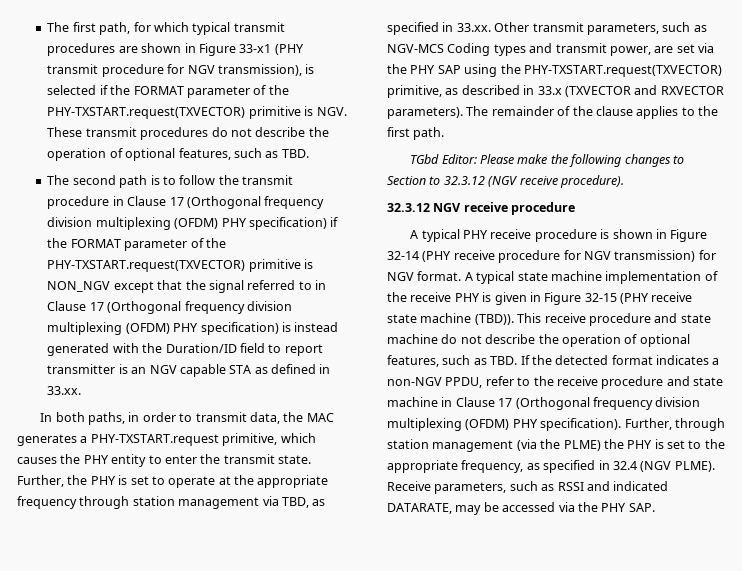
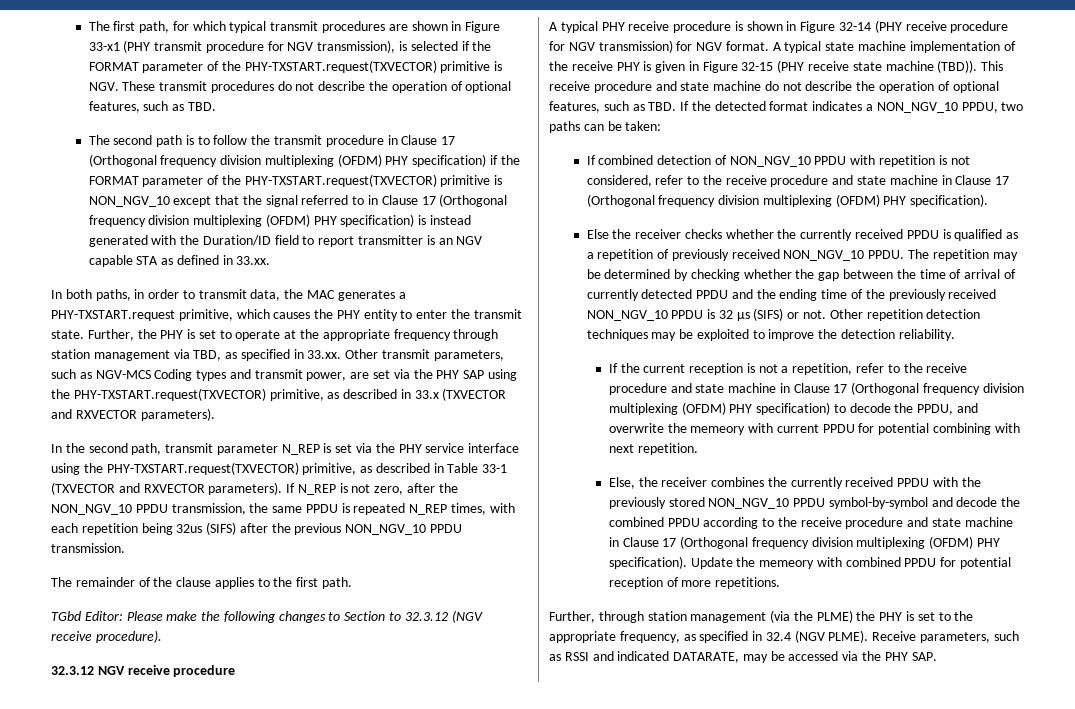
- The second path is to follow the transmit procedure in Clause 17 (Orthogonal frequency division multiplexing (OFDM) PHY specification) if the FORMAT parameter of the PHY-TXSTART.request(TXVECTOR) primitive is NON_NGV except that the signal referred to in Clause 17 (Orthogonal frequency division multiplexing (OFDM) PHY specification) is instead generated with the Duration/ID field to report transmitter is an NGV capable STA as defined in 33.xx.
+ The second path is to follow the transmit procedure in Clause 17 (Orthogonal frequency division multiplexing (OFDM) PHY specification) if the FORMAT parameter of the PHY-TXSTART.request(TXVECTOR) primitive is NON_NGV_10 except that the signal referred to in Clause 17 (Orthogonal frequency division multiplexing (OFDM) PHY specification) is instead generated with the Duration/ID field to report transmitter is an NGV capable STA as defined in 33.xx.
- Further, the PHY is set to operate at the appropriate frequency through station management via TBD, as specified in 33.xx. Other transmit parameters, such as NGV-MCS Coding types and transmit power, are set via the PHY SAP using the PHY-TXSTART.request(TXVECTOR) primitive, as described in 33.x (TXVECTOR and RXVECTOR parameters). The remainder of the clause applies to the first path.
+ Further, the PHY is set to operate at the appropriate frequency through station management via TBD, as specified in 33.xx. Other transmit parameters, such as NGV-MCS Coding types and transmit power, are set via the PHY SAP using the PHY-TXSTART.request(TXVECTOR) primitive, as described in 33.x (TXVECTOR and RXVECTOR parameters).
+ In the second path, transmit parameter N_REP is set via the PHY service interface using the PHY-TXSTART.request(TXVECTOR) primitive, as described in Table 33-1 (TXVECTOR and RXVECTOR parameters). If N_REP is not zero, after the NON_NGV_10 PPDU transmission, the same PPDU is repeated N_REP times, with each repetition being 32us (SIFS) after the previous NON_NGV_10 PPDU transmission.
+ The remainder of the clause applies to the first path.
- This receive procedure and state machine do not describe the operation of optional features, such as TBD. If the detected format indicates a non-NGV PPDU, refer to the receive procedure and state machine in Clause 17 (Orthogonal frequency division multiplexing (OFDM) PHY specification). Further, through station management (via the PLME) the PHY is set to the appropriate frequency, as specified in 32.4 (NGV PLME).
+ This receive procedure and state machine do not describe the operation of optional features, such as TBD. If the detected format indicates a NON_NGV_10 PPDU, two paths can be taken:
+ If combined detection of NON_NGV_10 PPDU with repetition is not considered, refer to the receive procedure and state machine in Clause 17 (Orthogonal frequency division multiplexing (OFDM) PHY specification).
+ Else the receiver checks whether the currently received PPDU is qualified as a repetition of previously received NON_NGV_10 PPDU. The repetition may be determined by checking whether the gap between the time of arrival of currently detected PPDU and the ending time of the previously received NON_NGV_10 PPDU is 32 μs (SIFS) or not. Other repetition detection techniques may be exploited to improve the detection reliability.
+ If the current reception is not a repetition, refer to the receive procedure and state machine in Clause 17 (Orthogonal frequency division multiplexing (OFDM) PHY specification) to decode the PPDU, and overwrite the memeory with current PPDU for potential combining with next repetition.
+ Else, the receiver combines the currently received PPDU with the previously stored NON_NGV_10 PPDU symbol-by-symbol and decode the combined PPDU according to the receive procedure and state machine in Clause 17 (Orthogonal frequency division multiplexing (OFDM) PHY specification). Update the memeory with combined PPDU for potential reception of more repetitions.
+ Further, through station management (via the PLME) the PHY is set to the appropriate frequency, as specified in 32.4 (NGV PLME).

